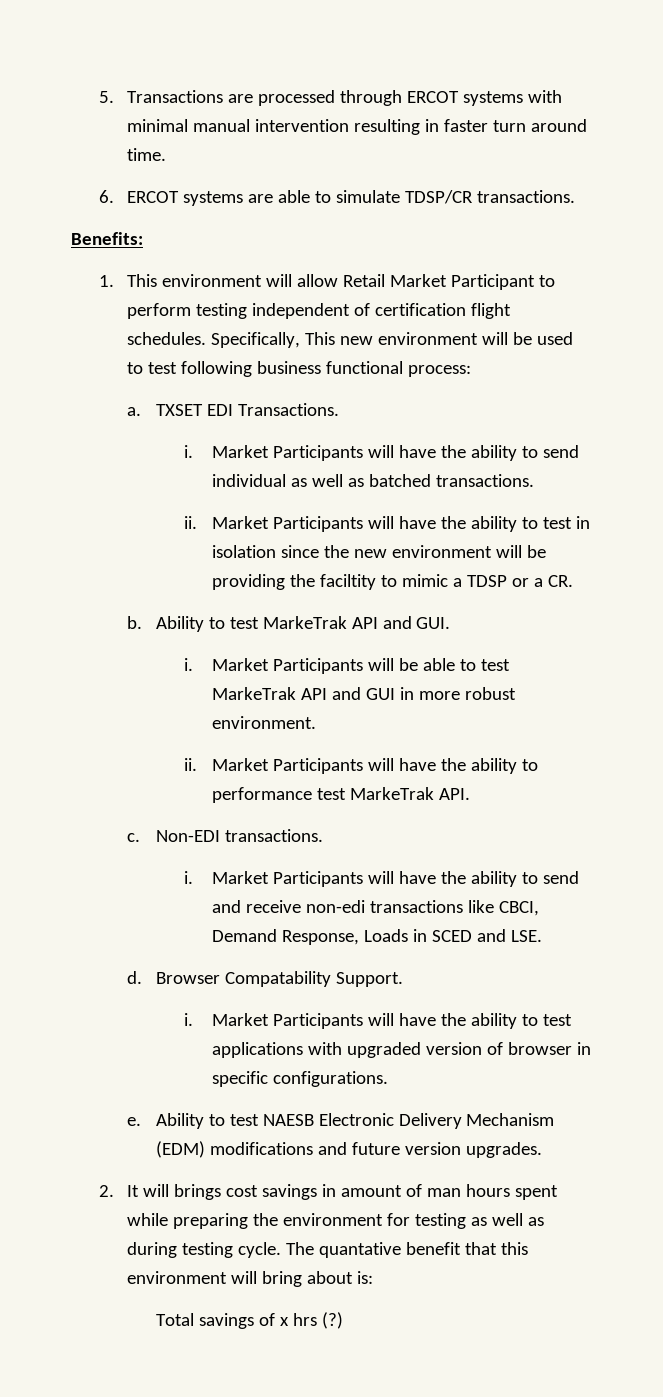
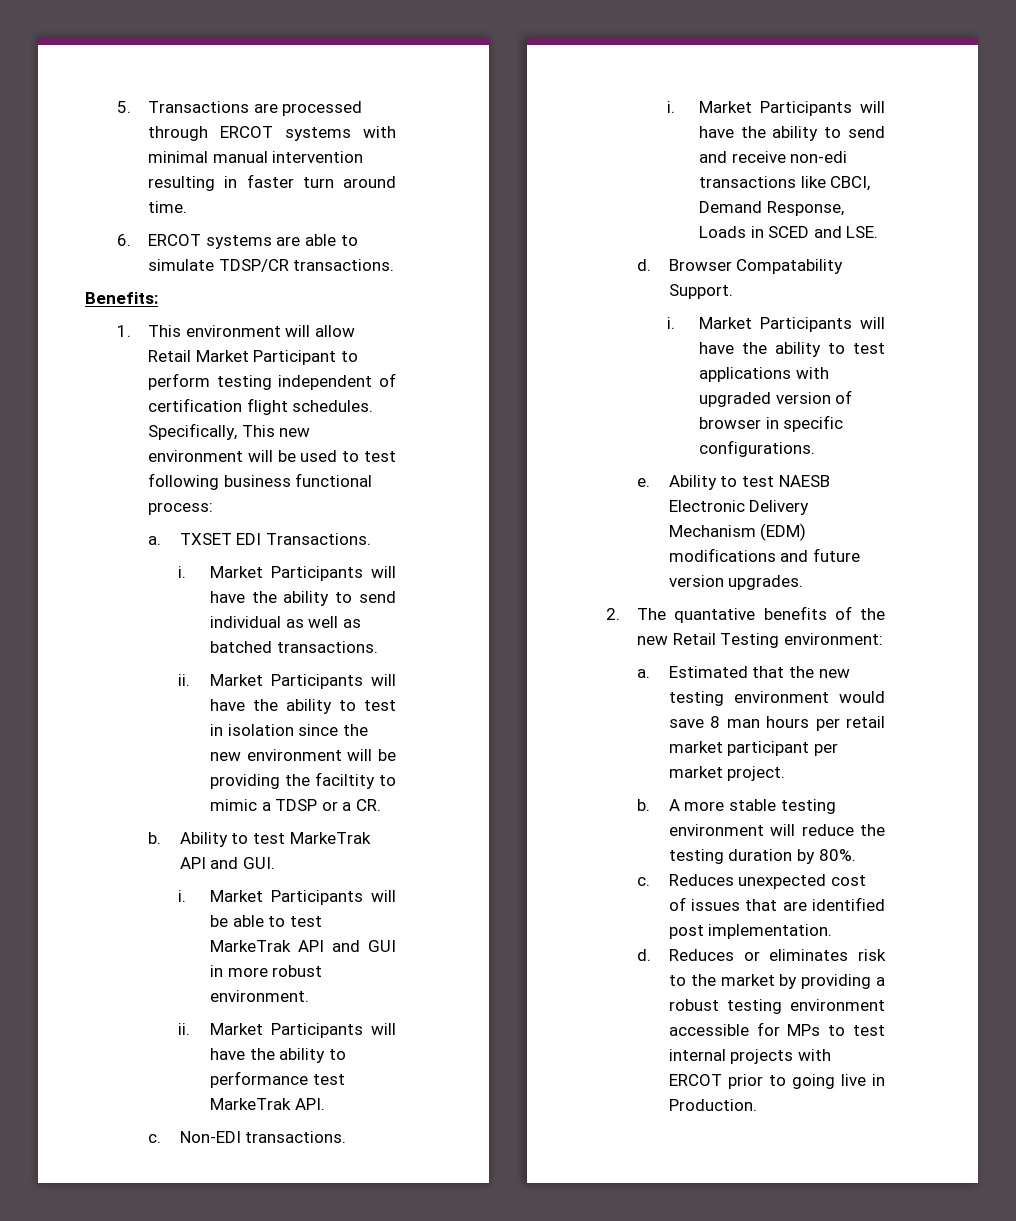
- 2. It will brings cost savings in amount of man hours spent while preparing the environment for testing as well as during testing cycle. The quantative benefit that this environment will bring about is:
- Total savings of x hrs (?)
+ 2. The quantative benefits of the new Retail Testing environment:
+ a. Estimated that the new testing environment would save 8 man hours per retail market participant per market project.
+ b. A more stable testing environment will reduce the testing duration by 80%.
+ c. Reduces unexpected cost of issues that are identified post implementation.
+ d. Reduces or eliminates risk to the market by providing a robust testing environment accessible for MPs to test internal projects with ERCOT prior to going live in Production.

